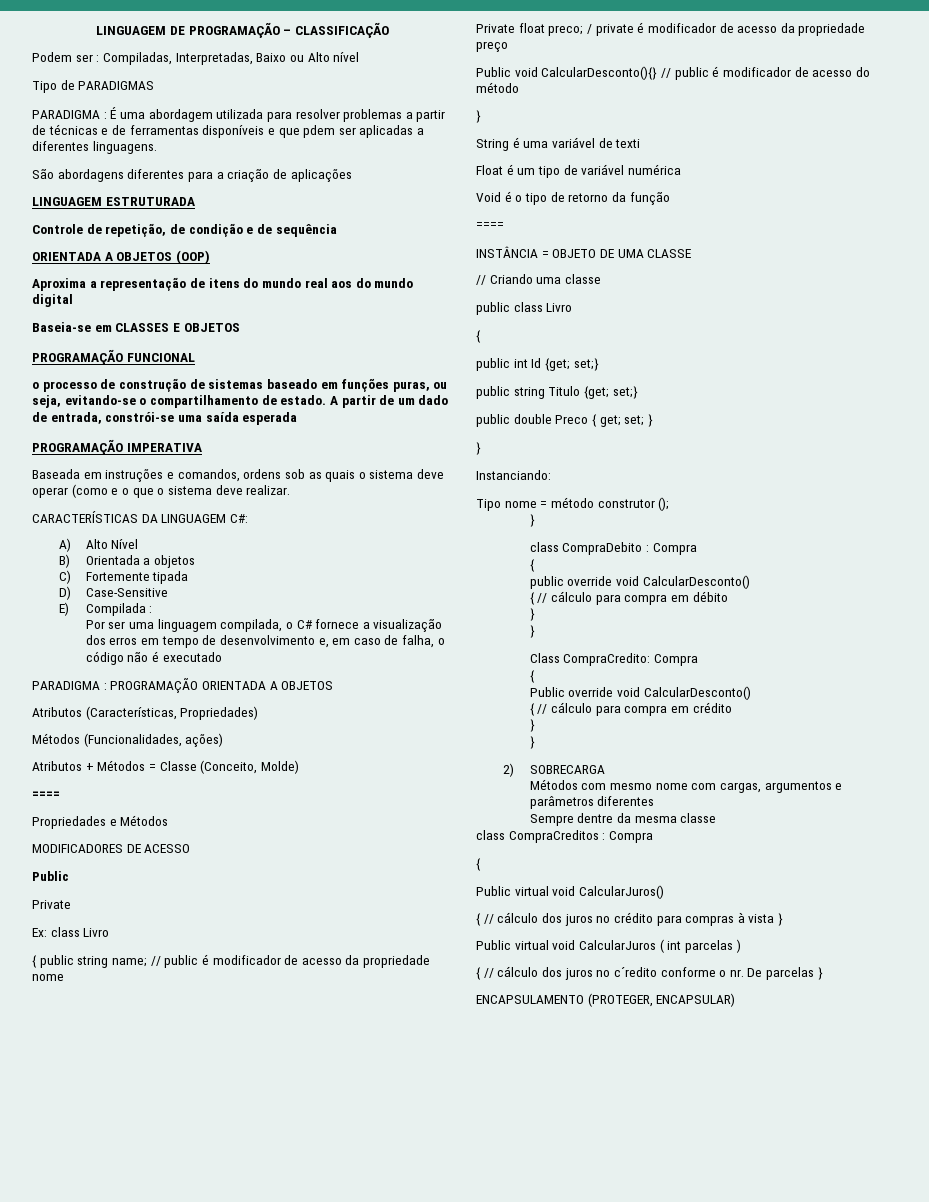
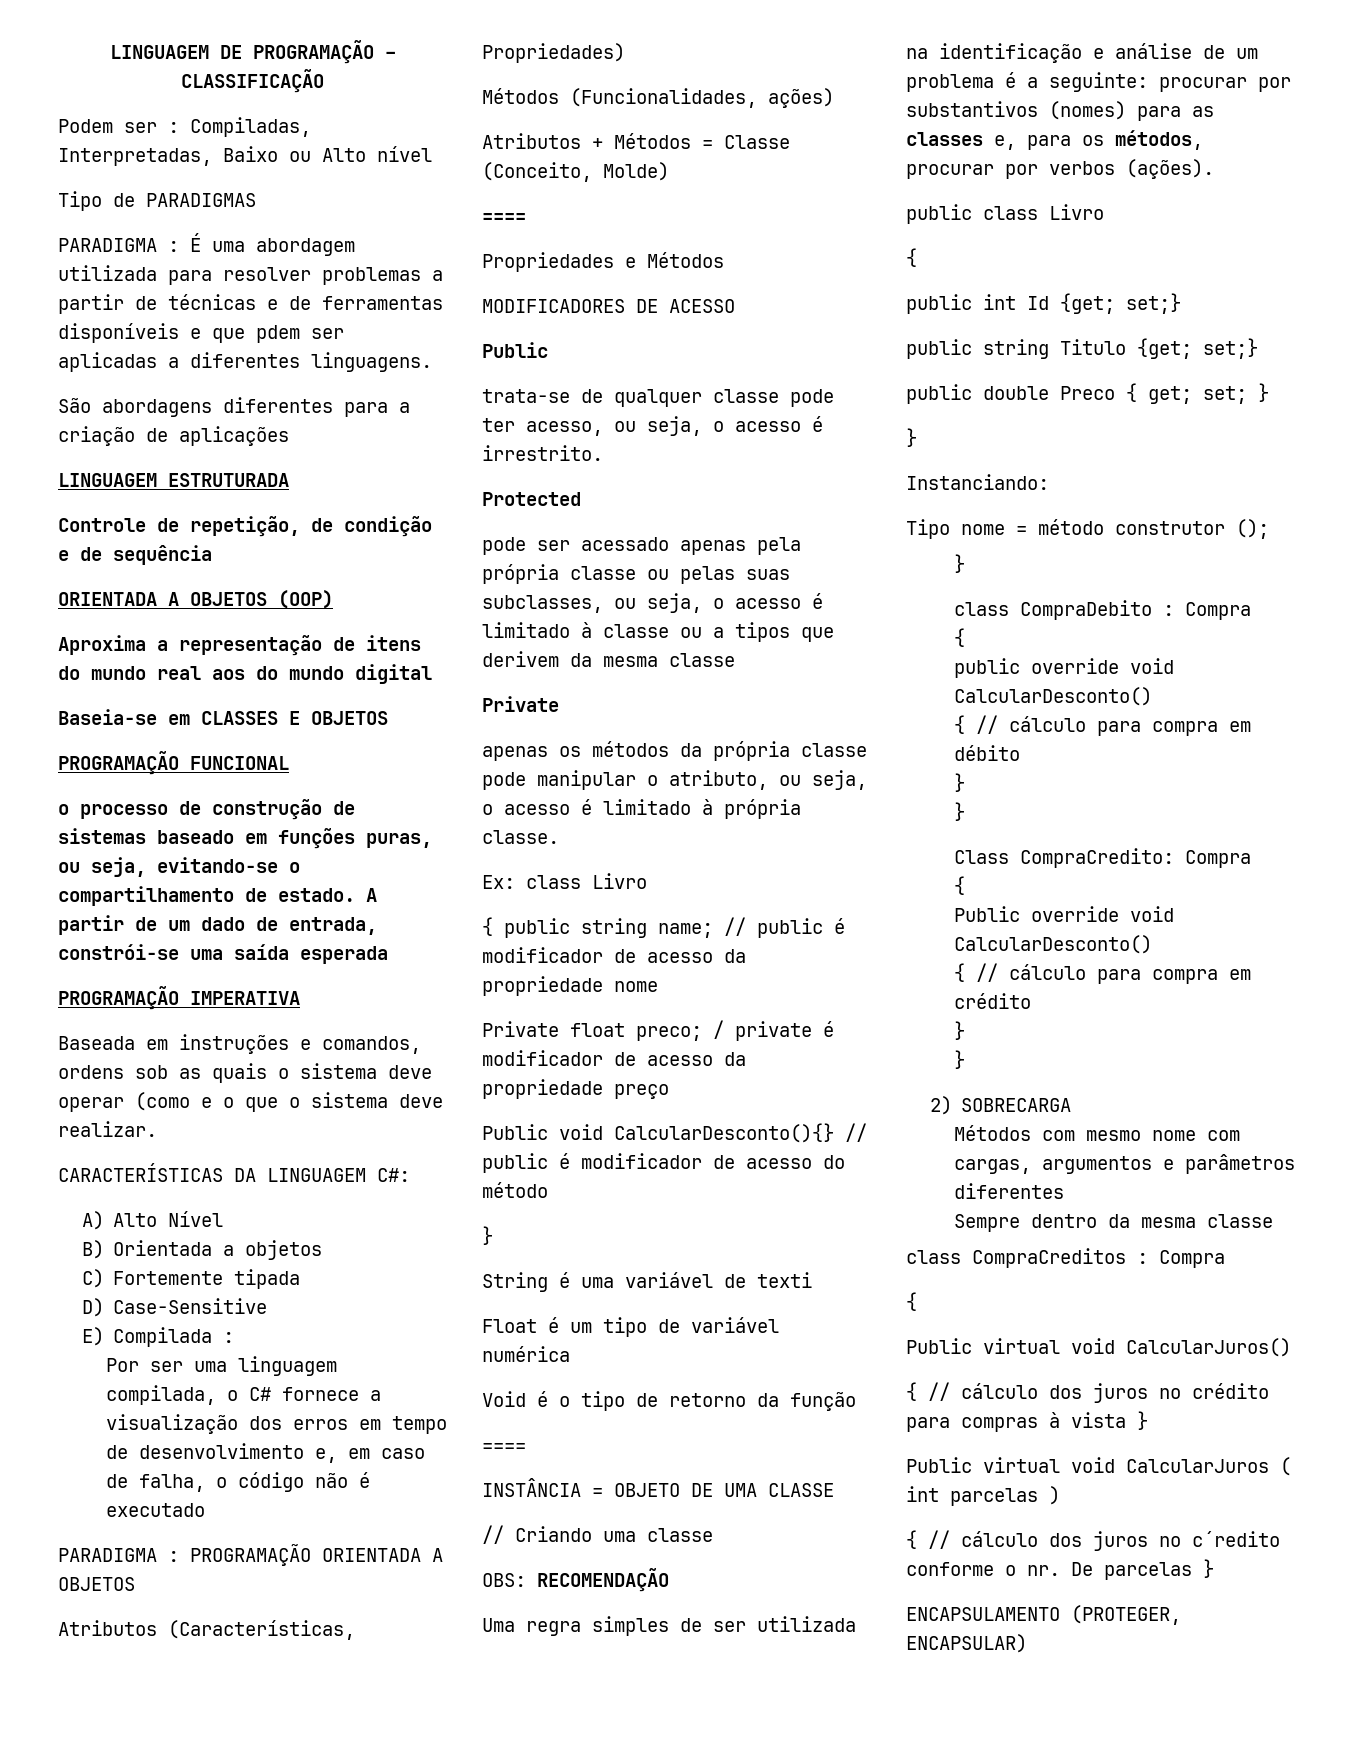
  MODIFICADORES DE ACESSO
  Public
+ trata-se de qualquer classe pode ter acesso, ou seja, o acesso é irrestrito.
+ Protected
+ pode ser acessado apenas pela própria classe ou pelas suas subclasses, ou seja, o acesso é limitado à classe ou a tipos que derivem da mesma classe
  Private
+ apenas os métodos da própria classe pode manipular o atributo, ou seja, o acesso é limitado à própria classe.
+ OBS: RECOMENDAÇÃO
+ Uma regra simples de ser utilizada na identificação e análise de um problema é a seguinte: procurar por substantivos (nomes) para as classes e, para os métodos, procurar por verbos (ações).
- Sempre dentre da mesma classe
+ Sempre dentro da mesma classe

